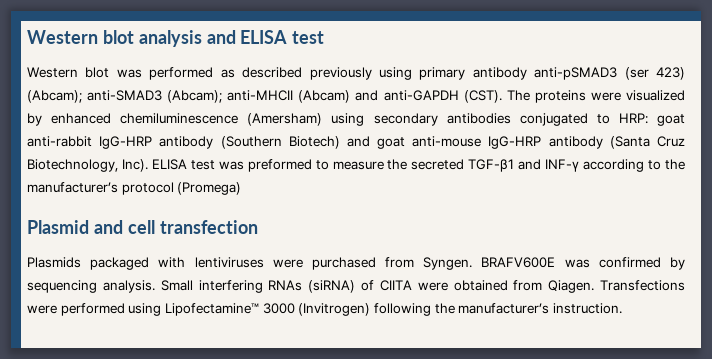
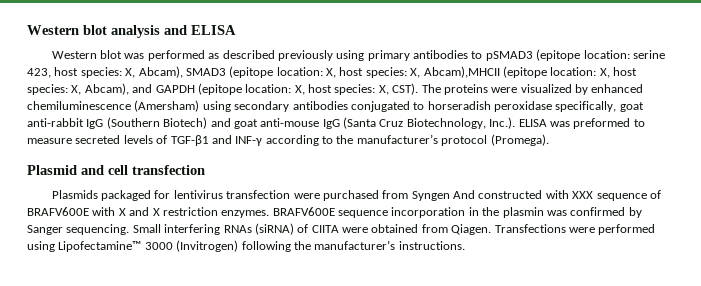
- Western blot analysis and ELISA test
+ Western blot analysis and ELISA
- Western blot was performed as described previously using primary antibody anti-pSMAD3 (ser 423) (Abcam); anti-SMAD3 (Abcam); anti-MHCII (Abcam) and anti-GAPDH (CST).
+ Western blot was performed as described previously using primary antibodies to pSMAD3 (epitope location: serine 423, host species: X, Abcam), SMAD3 (epitope location: X, host species: X, Abcam),MHCII (epitope location: X, host species: X, Abcam), and GAPDH (epitope location: X, host species: X, CST).
- The proteins were visualized by enhanced chemiluminescence (Amersham) using secondary antibodies conjugated to HRP: goat anti-rabbit IgG-HRP antibody (Southern Biotech) and goat anti-mouse IgG-HRP antibody (Santa Cruz Biotechnology, Inc). ELISA test was preformed to measure the secreted TGF-β1 and INF-γ according to the manufacturer’s protocol (Promega)
+ The proteins were visualized by enhanced chemiluminescence (Amersham) using secondary antibodies conjugated to horseradish peroxidase specifically, goat anti-rabbit IgG (Southern Biotech) and goat anti-mouse IgG (Santa Cruz Biotechnology, Inc.). ELISA was preformed to measure secreted levels of TGF-β1 and INF-γ according to the manufacturer’s protocol (Promega).
- Plasmids packaged with lentiviruses were purchased from Syngen. BRAFV600E was confirmed by sequencing analysis.
+ Plasmids packaged for lentivirus transfection were purchased from Syngen And constructed with XXX sequence of BRAFV600E with X and X restriction enzymes. BRAFV600E sequence incorporation in the plasmin was confirmed by Sanger sequencing.
- Transfections were performed using Lipofectamine™ 3000 (Invitrogen) following the manufacturer’s instruction.
+ Transfections were performed using Lipofectamine™ 3000 (Invitrogen) following the manufacturer’s instructions.

